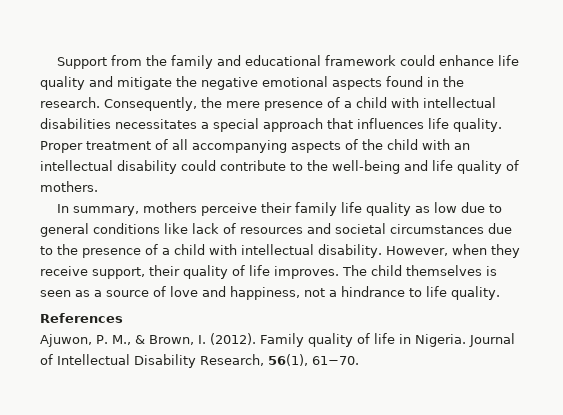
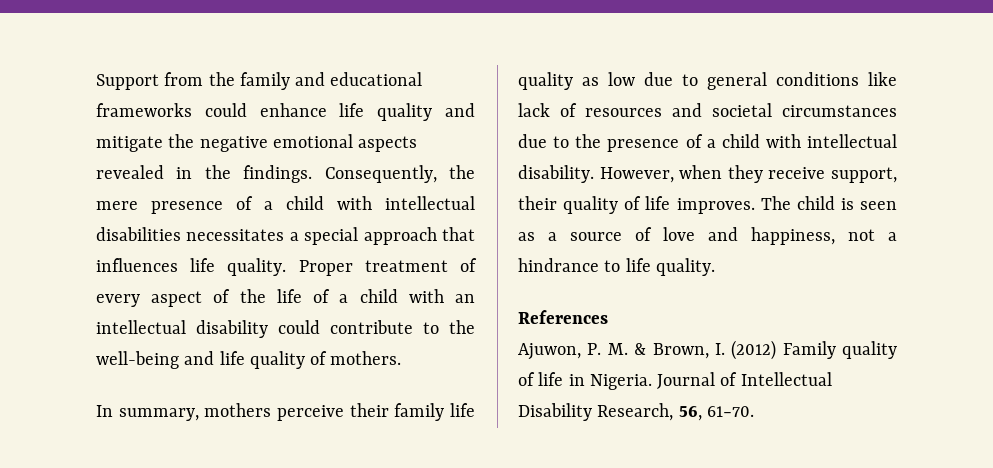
- Support from the family and educational framework could enhance life quality and mitigate the negative emotional aspects found in the research.
+ Support from the family and educational frameworks could enhance life quality and mitigate the negative emotional aspects revealed in the findings.
- Proper treatment of all accompanying aspects of the child with an intellectual disability could contribute to the well-being and life quality of mothers.
+ Proper treatment of every aspect of the life of a child with an intellectual disability could contribute to the well-being and life quality of mothers.
- The child themselves is seen as a source of love and happiness, not a hindrance to life quality.
+ The child is seen as a source of love and happiness, not a hindrance to life quality.
- Ajuwon, P. M., & Brown, I. (2012). Family quality of life in Nigeria.
+ Ajuwon, P. M. & Brown, I. (2012) Family quality of life in Nigeria.
- Journal of Intellectual Disability Research, 56(1), 61−70.
+ Journal of Intellectual Disability Research, 56, 61−70.

